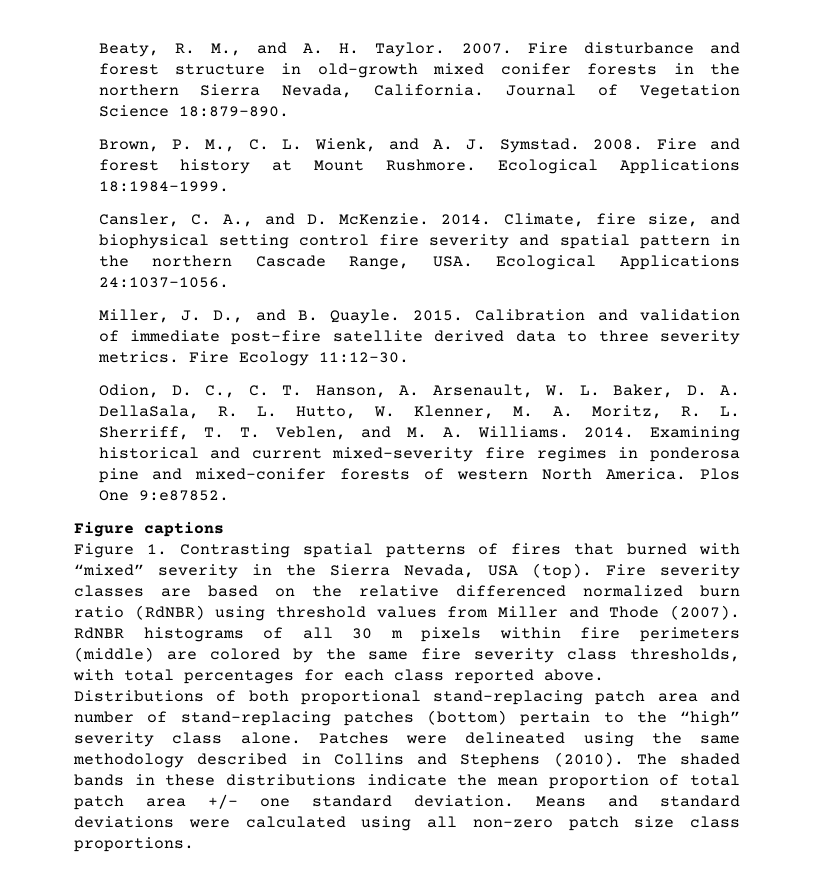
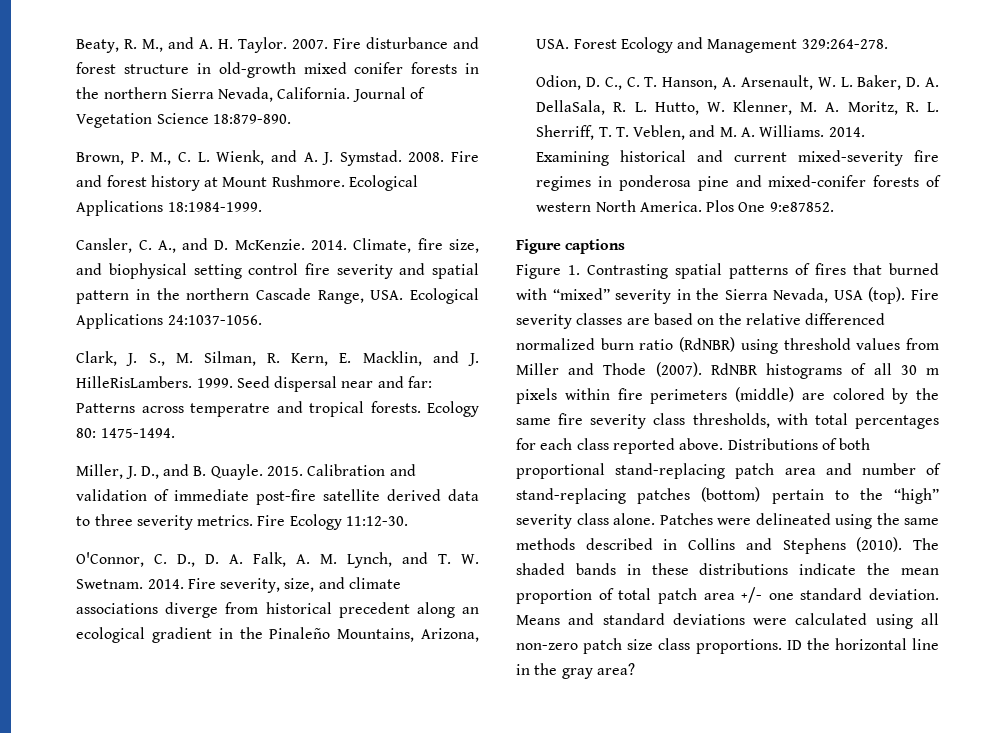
+ Clark, J. S., M. Silman, R. Kern, E. Macklin, and J. HilleRisLambers. 1999. Seed dispersal near and far: Patterns across temperatre and tropical forests. Ecology 80: 1475-1494.
+ O'Connor, C. D., D. A. Falk, A. M. Lynch, and T. W. Swetnam. 2014. Fire severity, size, and climate associations diverge from historical precedent along an ecological gradient in the Pinaleño Mountains, Arizona, USA. Forest Ecology and Management 329:264-278.
- Patches were delineated using the same methodology described in Collins and Stephens (2010).
+ Patches were delineated using the same methods described in Collins and Stephens (2010).
+ ID the horizontal line in the gray area?

